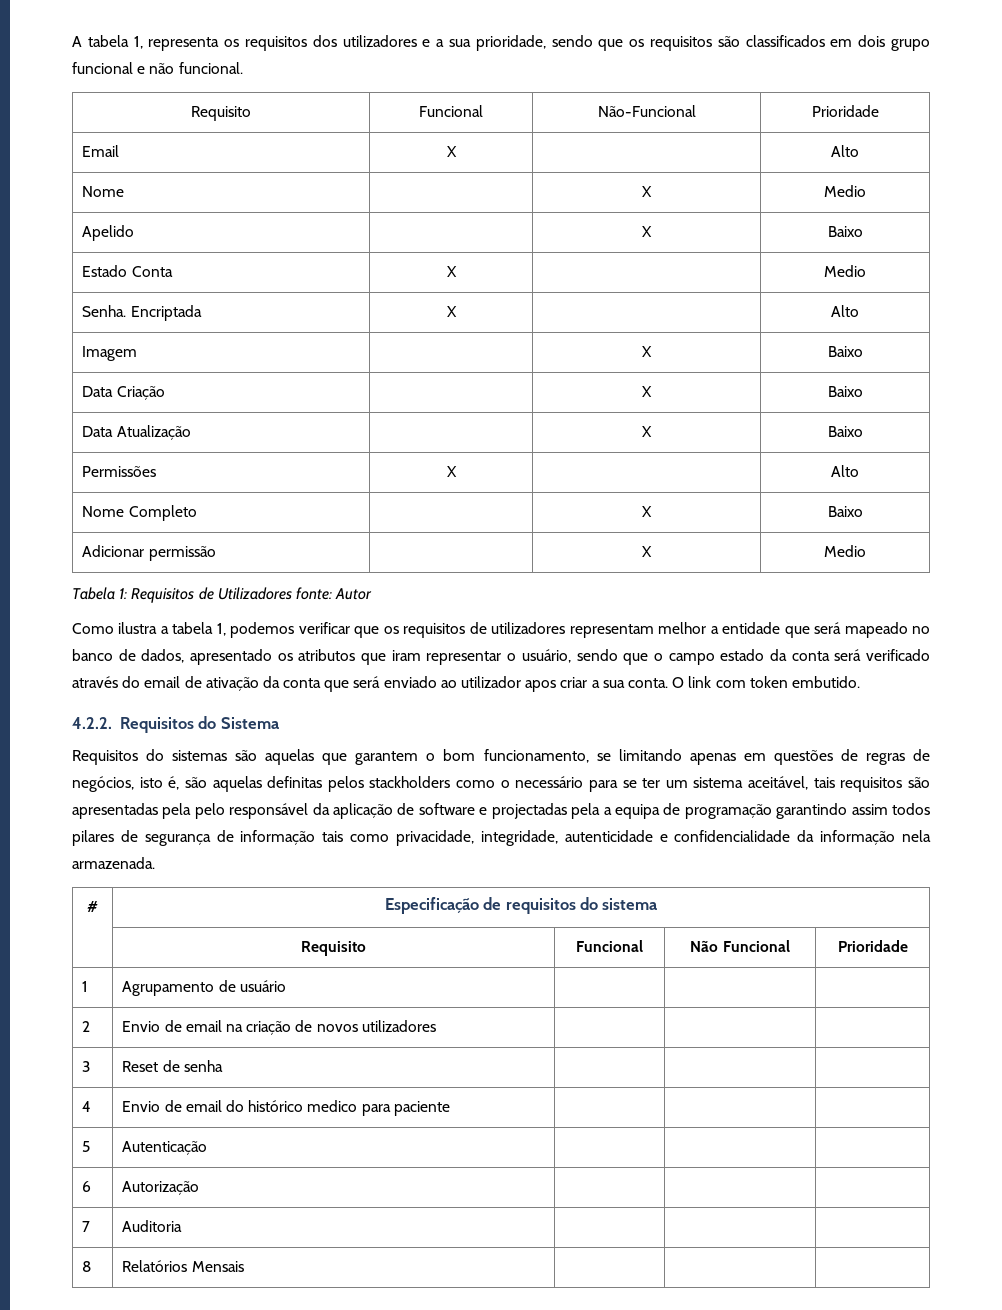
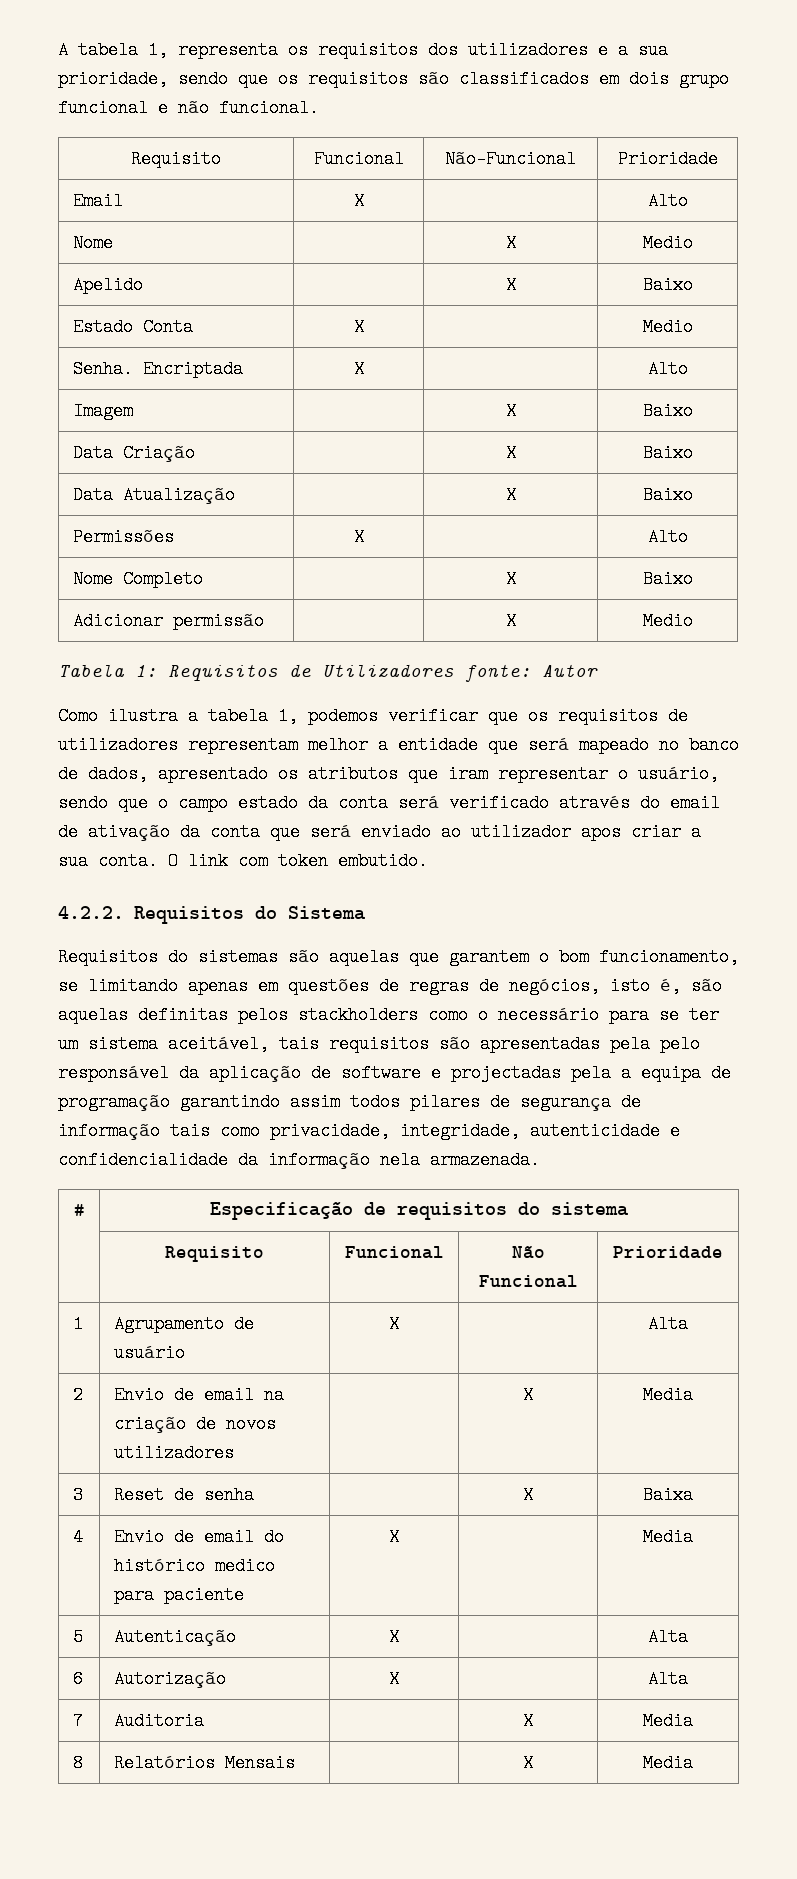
- 1 | Agrupamento de usuário | | |
+ 1 | Agrupamento de usuário | X | | Alta
- 2 | Envio de email na criação de novos utilizadores | | |
+ 2 | Envio de email na criação de novos utilizadores | | X | Media
- 3 | Reset de senha | | |
+ 3 | Reset de senha | | X | Baixa
- 4 | Envio de email do histórico medico para paciente | | |
+ 4 | Envio de email do histórico medico para paciente | X | | Media
- 5 | Autenticação | | |
+ 5 | Autenticação | X | | Alta
- 6 | Autorização | | |
+ 6 | Autorização | X | | Alta
- 7 | Auditoria | | |
+ 7 | Auditoria | | X | Media
- 8 | Relatórios Mensais | | |
+ 8 | Relatórios Mensais | | X | Media

